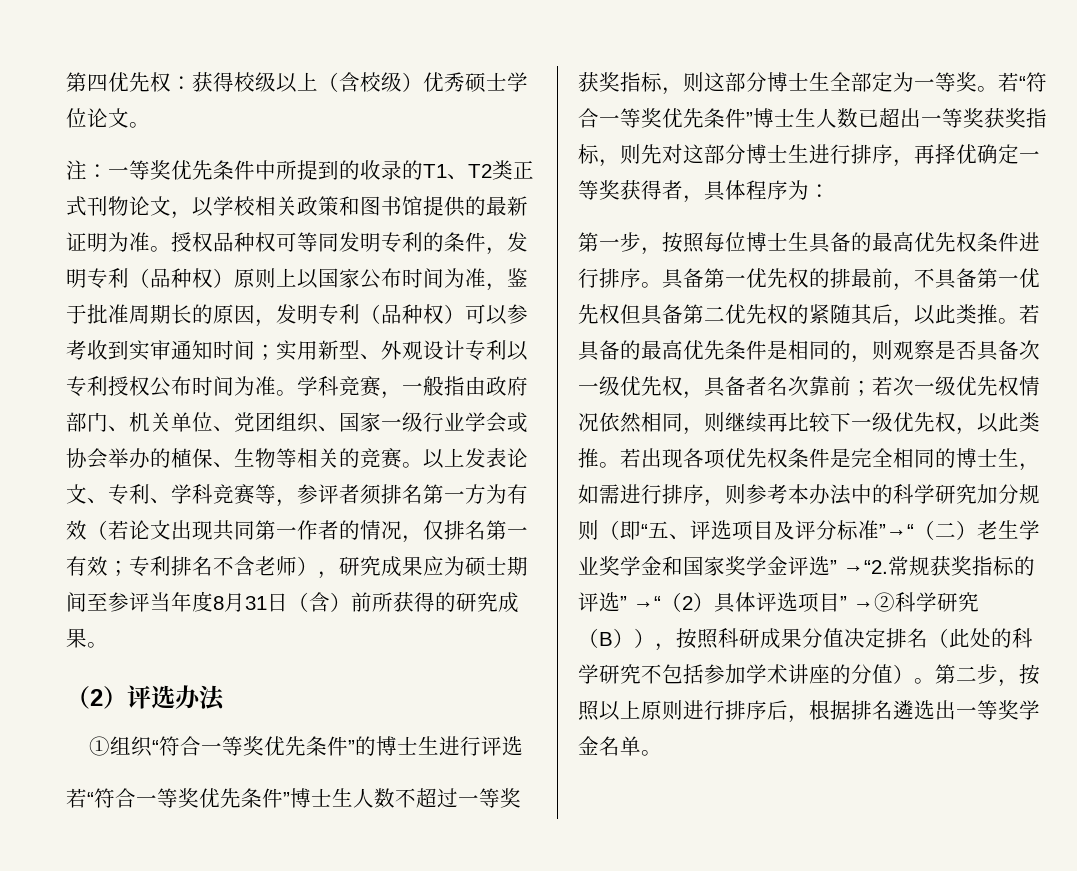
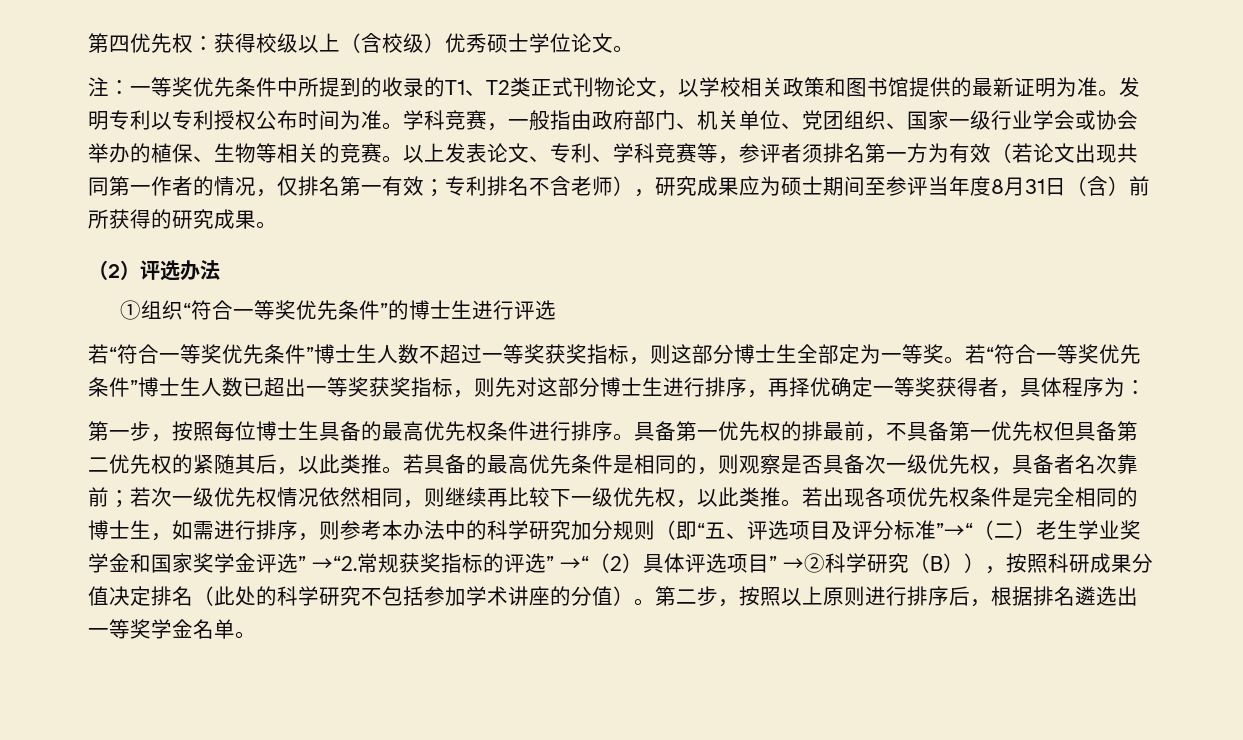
- 授权品种权可等同发明专利的条件，发明专利（品种权）原则上以国家公布时间为准，鉴于批准周期长的原因，发明专利（品种权）可以参考收到实审通知时间；实用新型、外观设计专利以专利授权公布时间为准。
+ 发明专利以专利授权公布时间为准。

